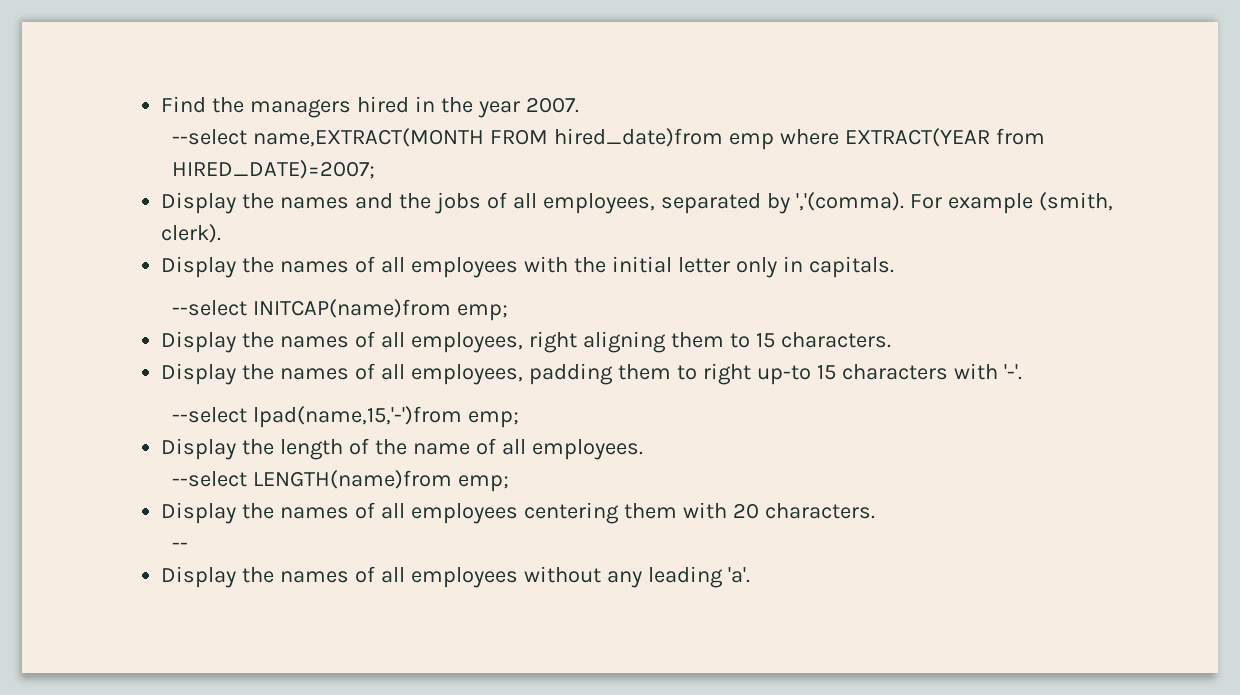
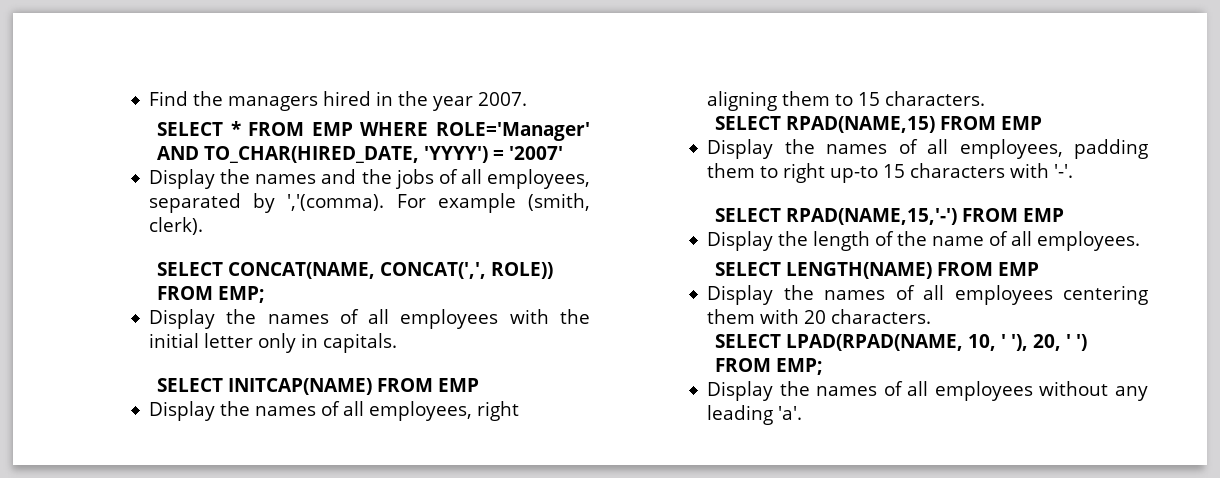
- --select name,EXTRACT(MONTH FROM hired_date)from emp where EXTRACT(YEAR from HIRED_DATE)=2007;
+ SELECT * FROM EMP WHERE ROLE='Manager' AND TO_CHAR(HIRED_DATE, 'YYYY') = '2007'
+ SELECT CONCAT(NAME, CONCAT(',', ROLE)) FROM EMP;
- --select INITCAP(name)from emp;
+ SELECT INITCAP(NAME) FROM EMP
+ SELECT RPAD(NAME,15) FROM EMP
- --select lpad(name,15,'-')from emp;
+ SELECT RPAD(NAME,15,'-') FROM EMP
- --select LENGTH(name)from emp;
+ SELECT LENGTH(NAME) FROM EMP
- --
+ SELECT LPAD(RPAD(NAME, 10, ' '), 20, ' ') FROM EMP;

